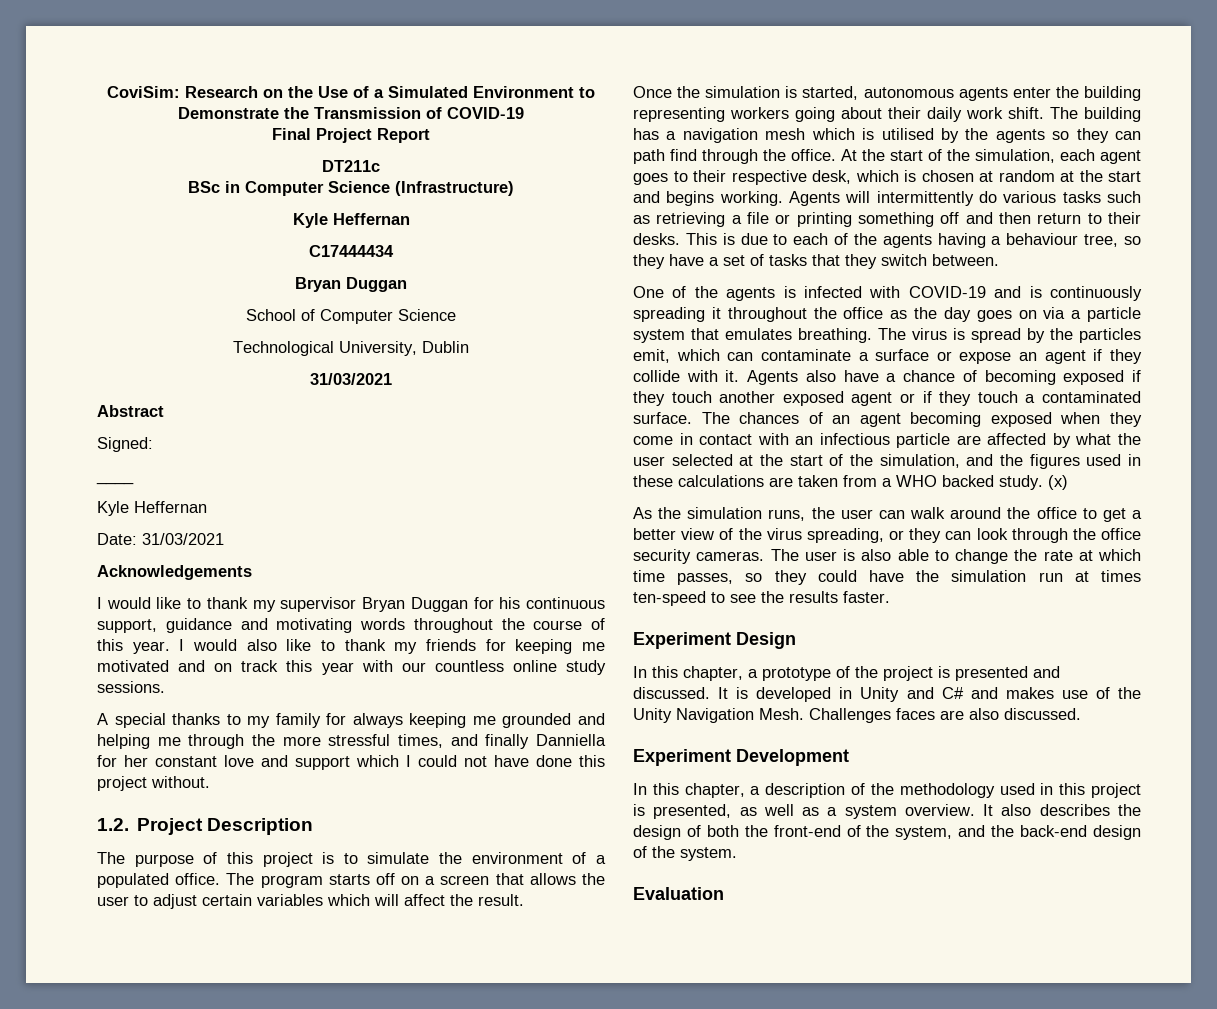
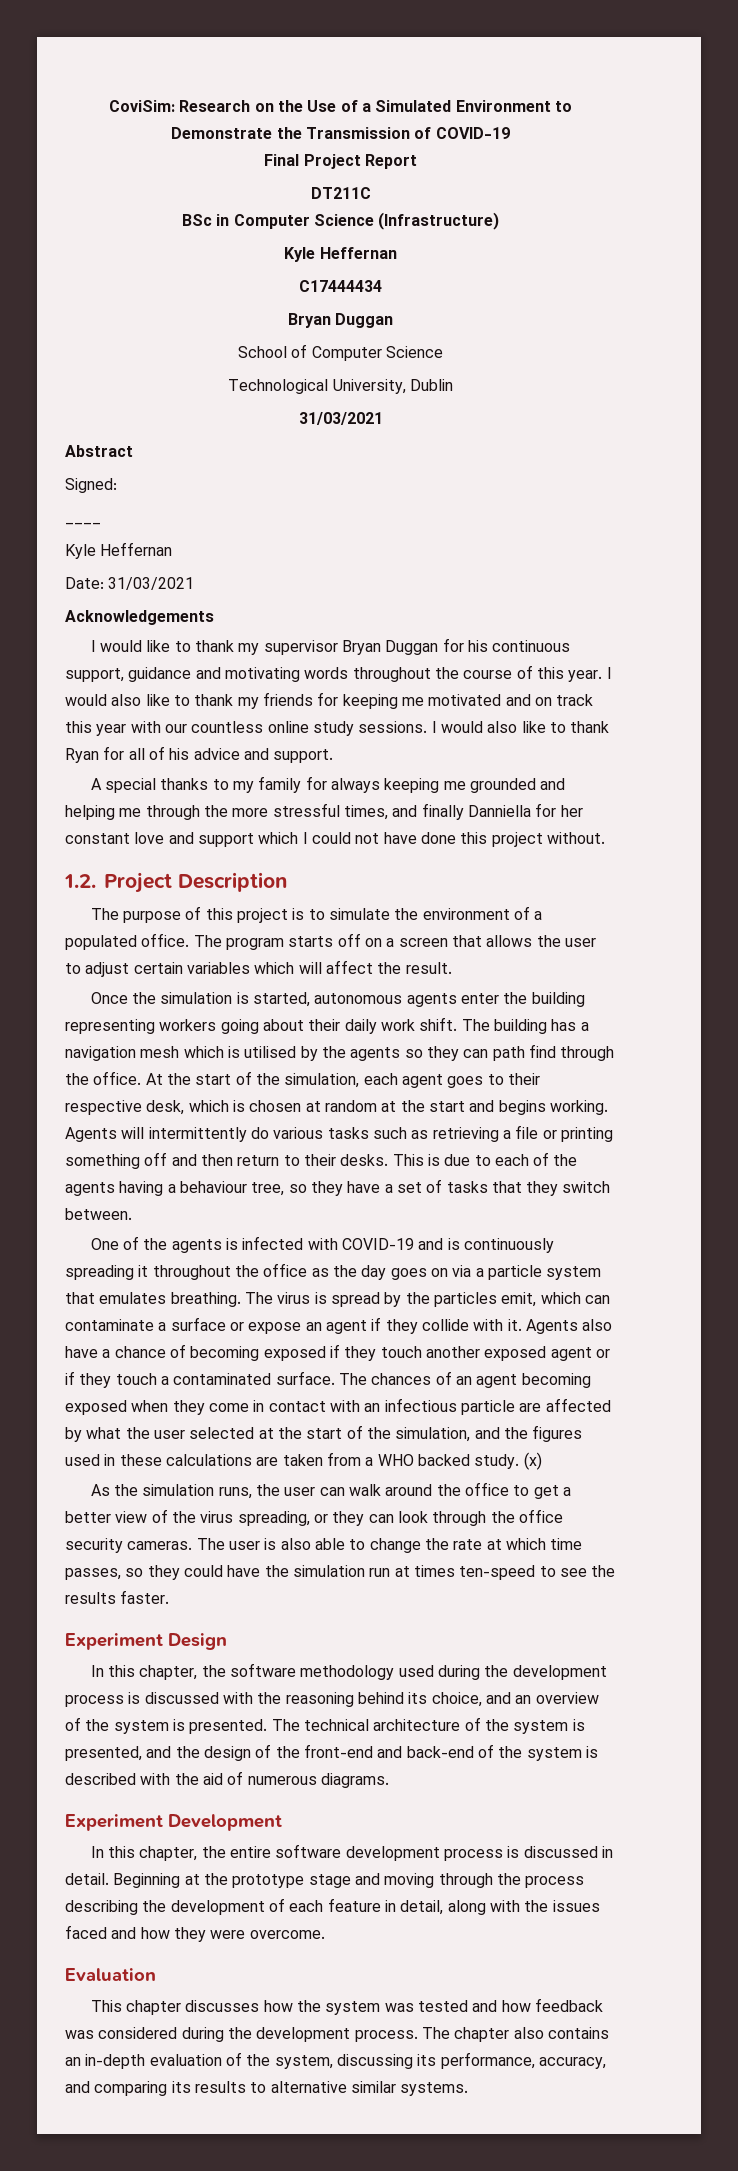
- DT211c
+ DT211C
+ I would also like to thank Ryan for all of his advice and support.
- In this chapter, a prototype of the project is presented and discussed. It is developed in Unity and C# and makes use of the Unity Navigation Mesh. Challenges faces are also discussed.
+ In this chapter, the software methodology used during the development process is discussed with the reasoning behind its choice, and an overview of the system is presented. The technical architecture of the system is presented, and the design of the front-end and back-end of the system is described with the aid of numerous diagrams.
- In this chapter, a description of the methodology used in this project is presented, as well as a system overview. It also describes the design of both the front-end of the system, and the back-end design of the system.
+ In this chapter, the entire software development process is discussed in detail. Beginning at the prototype stage and moving through the process describing the development of each feature in detail, along with the issues faced and how they were overcome.
  Evaluation
+ This chapter discusses how the system was tested and how feedback was considered during the development process. The chapter also contains an in-depth evaluation of the system, discussing its performance, accuracy, and comparing its results to alternative similar systems.

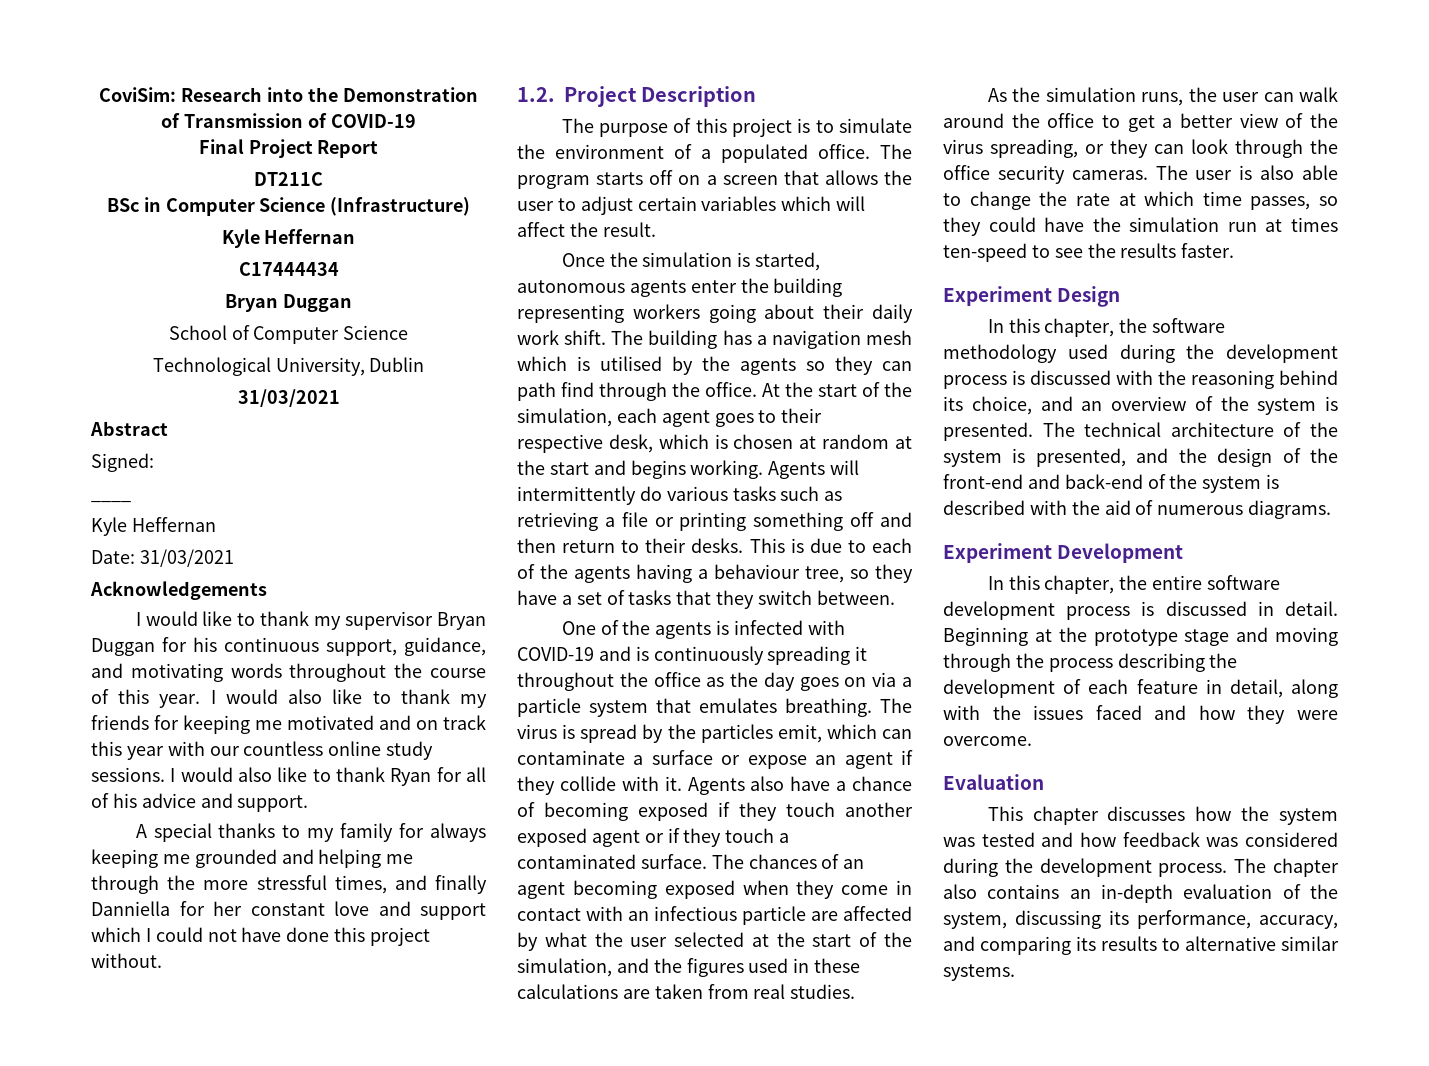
- CoviSim: Research on the Use of a Simulated Environment to Demonstrate the Transmission of COVID-19
+ CoviSim: Research into the Demonstration of Transmission of COVID-19
- I would like to thank my supervisor Bryan Duggan for his continuous support, guidance and motivating words throughout the course of this year.
+ I would like to thank my supervisor Bryan Duggan for his continuous support, guidance, and motivating words throughout the course of this year.
- The chances of an agent becoming exposed when they come in contact with an infectious particle are affected by what the user selected at the start of the simulation, and the figures used in these calculations are taken from a WHO backed study. (x)
+ The chances of an agent becoming exposed when they come in contact with an infectious particle are affected by what the user selected at the start of the simulation, and the figures used in these calculations are taken from real studies.

